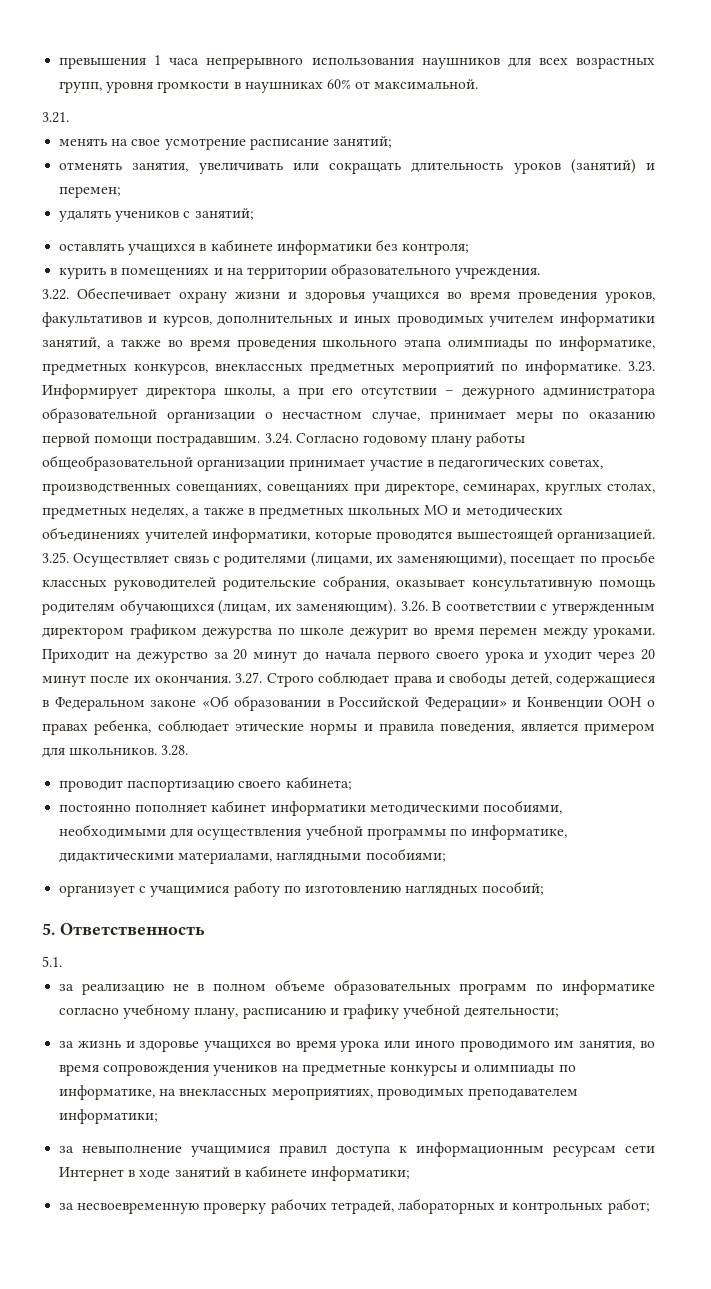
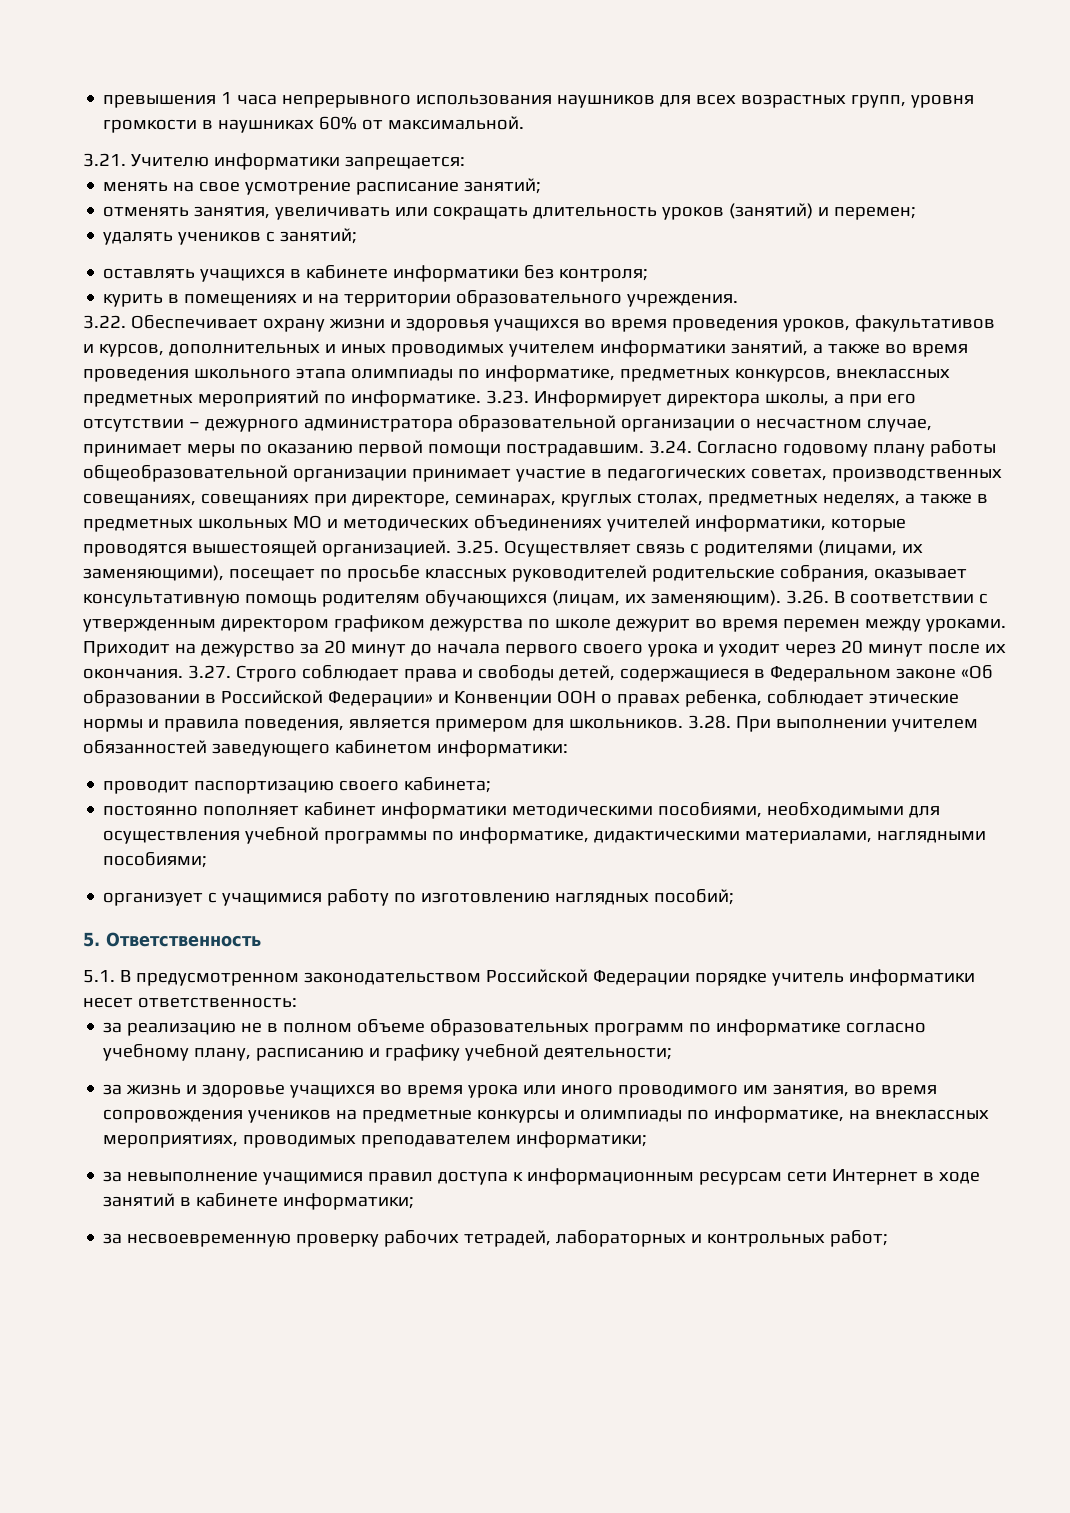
- 3.21.
+ 3.21. Учителю информатики запрещается:
- 3.28.
+ 3.28. При выполнении учителем обязанностей заведующего кабинетом информатики:
- 5.1.
+ 5.1. В предусмотренном законодательством Российской Федерации порядке учитель информатики несет ответственность:

